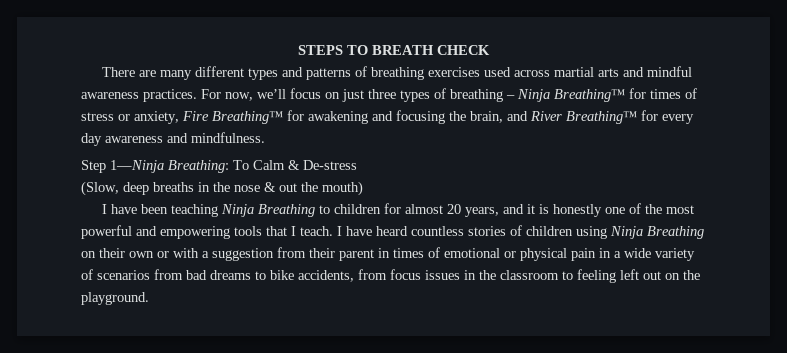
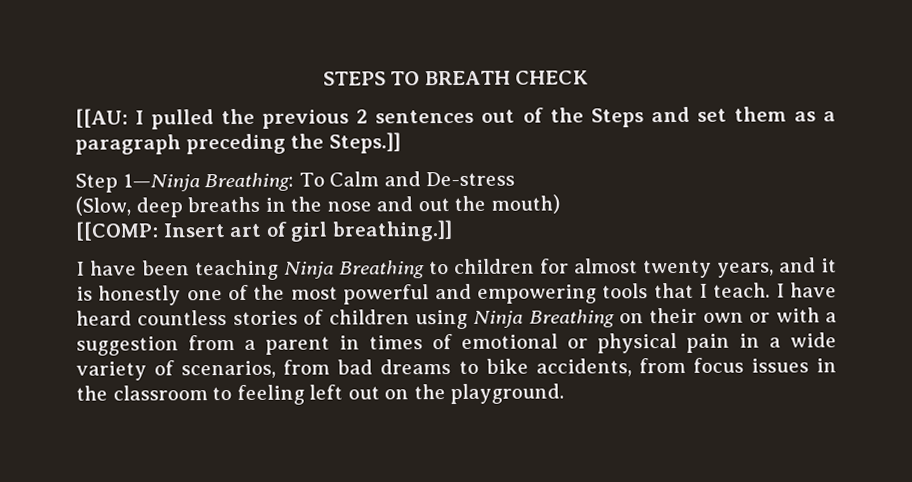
- There are many different types and patterns of breathing exercises used across martial arts and mindful awareness practices. For now, we’ll focus on just three types of breathing – Ninja Breathing™ for times of stress or anxiety, Fire Breathing™ for awakening and focusing the brain, and River Breathing™ for every day awareness and mindfulness.
+ [[AU: I pulled the previous 2 sentences out of the Steps and set them as a paragraph preceding the Steps.]]
- Step 1—Ninja Breathing: To Calm & De-stress
+ Step 1—Ninja Breathing: To Calm and De-stress
- (Slow, deep breaths in the nose & out the mouth)
+ (Slow, deep breaths in the nose and out the mouth)
+ [[COMP: Insert art of girl breathing.]]
- I have been teaching Ninja Breathing to children for almost 20 years, and it is honestly one of the most powerful and empowering tools that I teach.
+ I have been teaching Ninja Breathing to children for almost twenty years, and it is honestly one of the most powerful and empowering tools that I teach.
- I have heard countless stories of children using Ninja Breathing on their own or with a suggestion from their parent in times of emotional or physical pain in a wide variety of scenarios from bad dreams to bike accidents, from focus issues in the classroom to feeling left out on the playground.
+ I have heard countless stories of children using Ninja Breathing on their own or with a suggestion from a parent in times of emotional or physical pain in a wide variety of scenarios, from bad dreams to bike accidents, from focus issues in the classroom to feeling left out on the playground.

